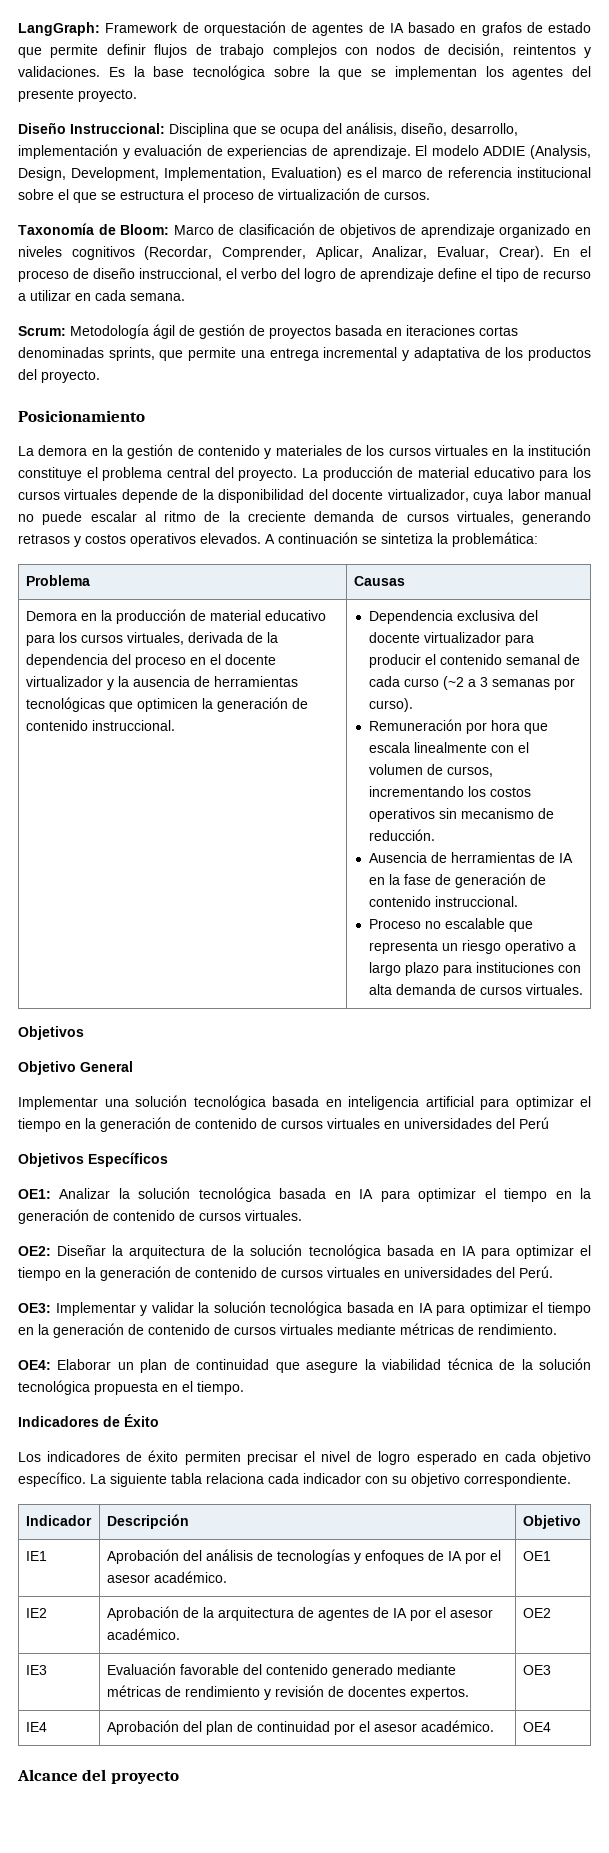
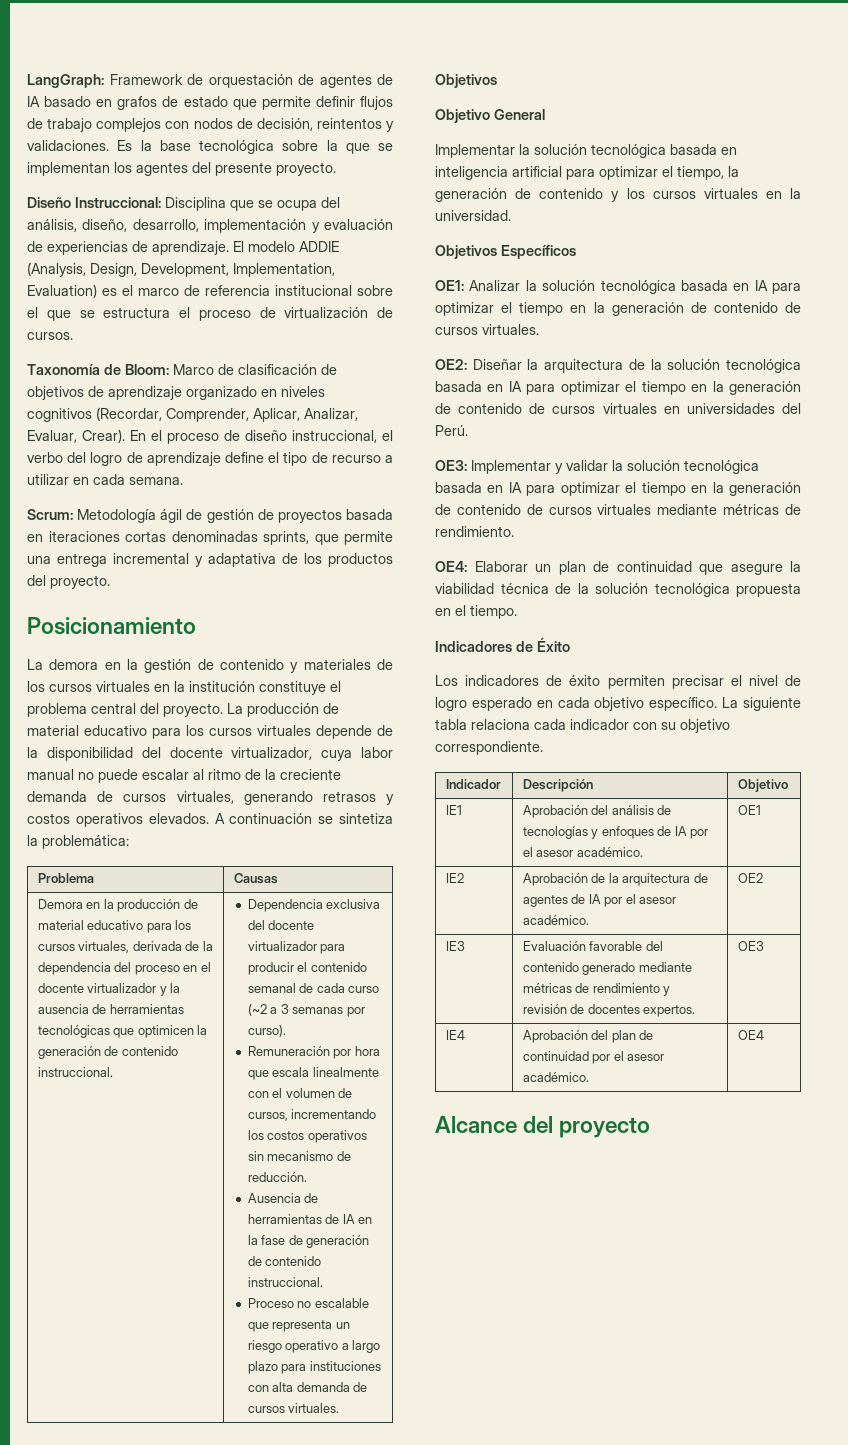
- Implementar una solución tecnológica basada en inteligencia artificial para optimizar el tiempo en la generación de contenido de cursos virtuales en universidades del Perú
+ Implementar la solución tecnológica basada en inteligencia artificial para optimizar el tiempo, la generación de contenido y los cursos virtuales en la universidad.

